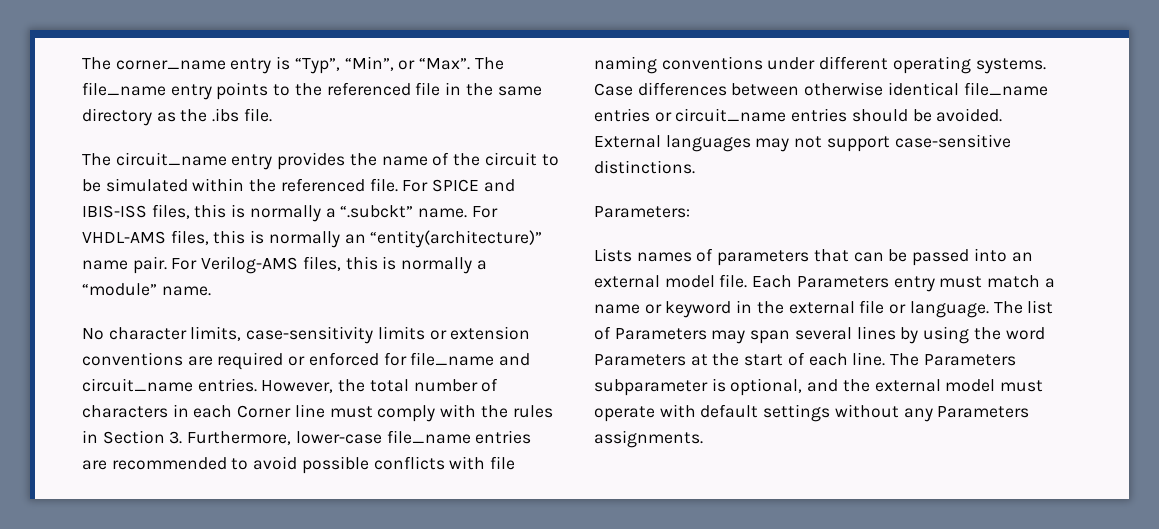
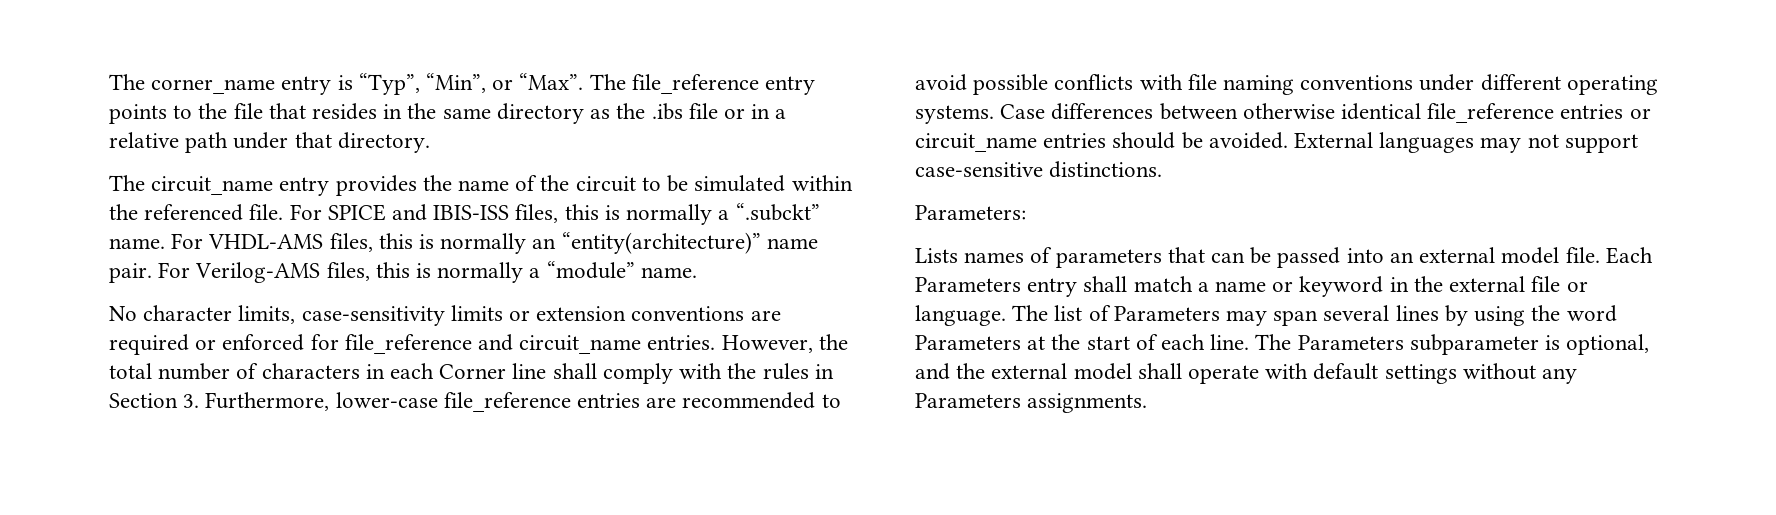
- The file_name entry points to the referenced file in the same directory as the .ibs file.
+ The file_reference entry points to the file that resides in the same directory as the .ibs file or in a relative path under that directory.
- No character limits, case-sensitivity limits or extension conventions are required or enforced for file_name and circuit_name entries.
+ No character limits, case-sensitivity limits or extension conventions are required or enforced for file_reference and circuit_name entries.
- However, the total number of characters in each Corner line must comply with the rules in Section 3. Furthermore, lower-case file_name entries are recommended to avoid possible conflicts with file naming conventions under different operating systems.
+ However, the total number of characters in each Corner line shall comply with the rules in Section 3. Furthermore, lower-case file_reference entries are recommended to avoid possible conflicts with file naming conventions under different operating systems.
- Case differences between otherwise identical file_name entries or circuit_name entries should be avoided.
+ Case differences between otherwise identical file_reference entries or circuit_name entries should be avoided.
- Each Parameters entry must match a name or keyword in the external file or language.
+ Each Parameters entry shall match a name or keyword in the external file or language.
- The Parameters subparameter is optional, and the external model must operate with default settings without any Parameters assignments.
+ The Parameters subparameter is optional, and the external model shall operate with default settings without any Parameters assignments.

